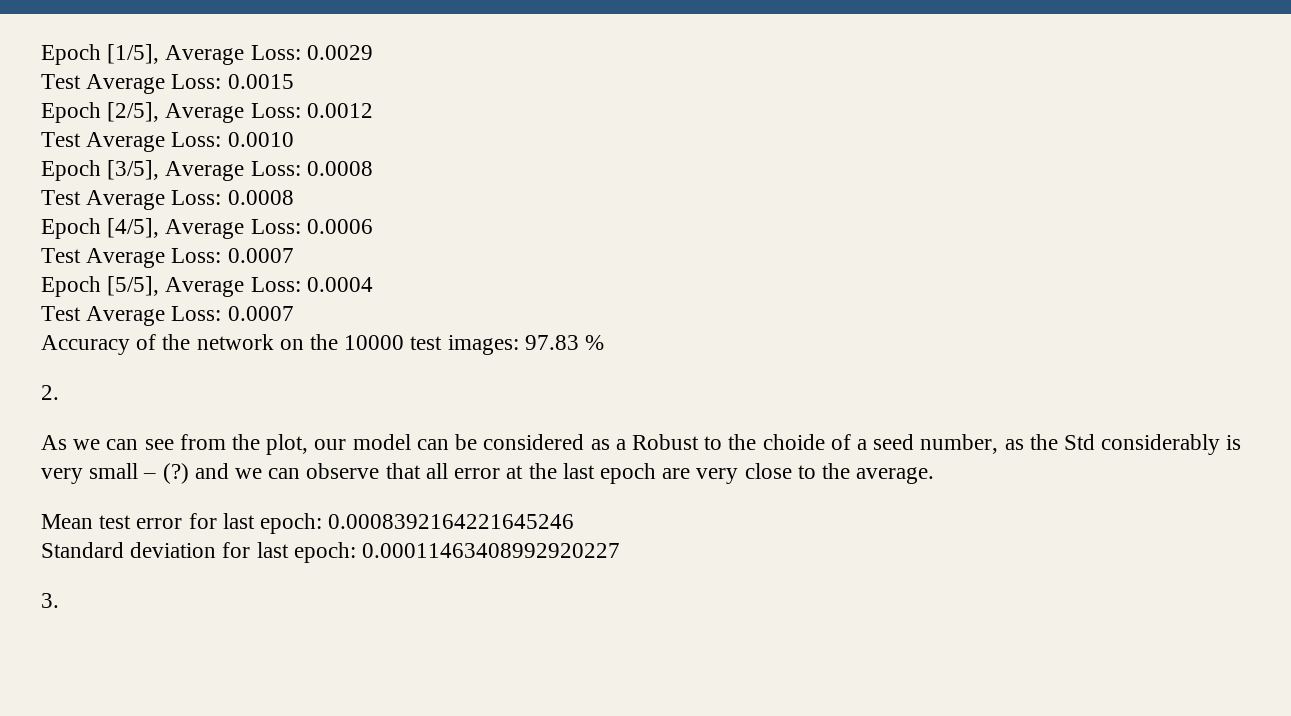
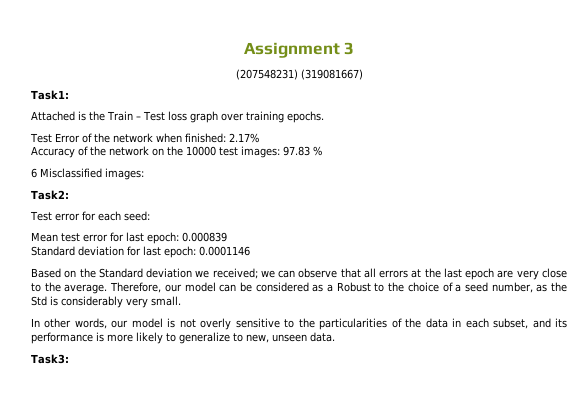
- Epoch [1/5], Average Loss: 0.0029
- Test Average Loss: 0.0015
- Epoch [2/5], Average Loss: 0.0012
- Test Average Loss: 0.0010
- Epoch [3/5], Average Loss: 0.0008
- Test Average Loss: 0.0008
- Epoch [4/5], Average Loss: 0.0006
- Test Average Loss: 0.0007
- Epoch [5/5], Average Loss: 0.0004
- Test Average Loss: 0.0007
+ Assignment 3
+ (207548231) (319081667)
+ Task1:
+ Attached is the Train – Test loss graph over training epochs.
+ Test Error of the network when finished: 2.17%
- 2.
- As we can see from the plot, our model can be considered as a Robust to the choide of a seed number, as the Std considerably is very small – (?) and we can observe that all error at the last epoch are very close to the average.
- Mean test error for last epoch: 0.0008392164221645246
- Standard deviation for last epoch: 0.00011463408992920227
- 3.
+ 6 Misclassified images:
+ Task2:
+ Test error for each seed:
+ Mean test error for last epoch: 0.000839
+ Standard deviation for last epoch: 0.0001146
+ Based on the Standard deviation we received; we can observe that all errors at the last epoch are very close to the average. Therefore, our model can be considered as a Robust to the choice of a seed number, as the Std is considerably very small.
+ In other words, our model is not overly sensitive to the particularities of the data in each subset, and its performance is more likely to generalize to new, unseen data.
+ Task3:

